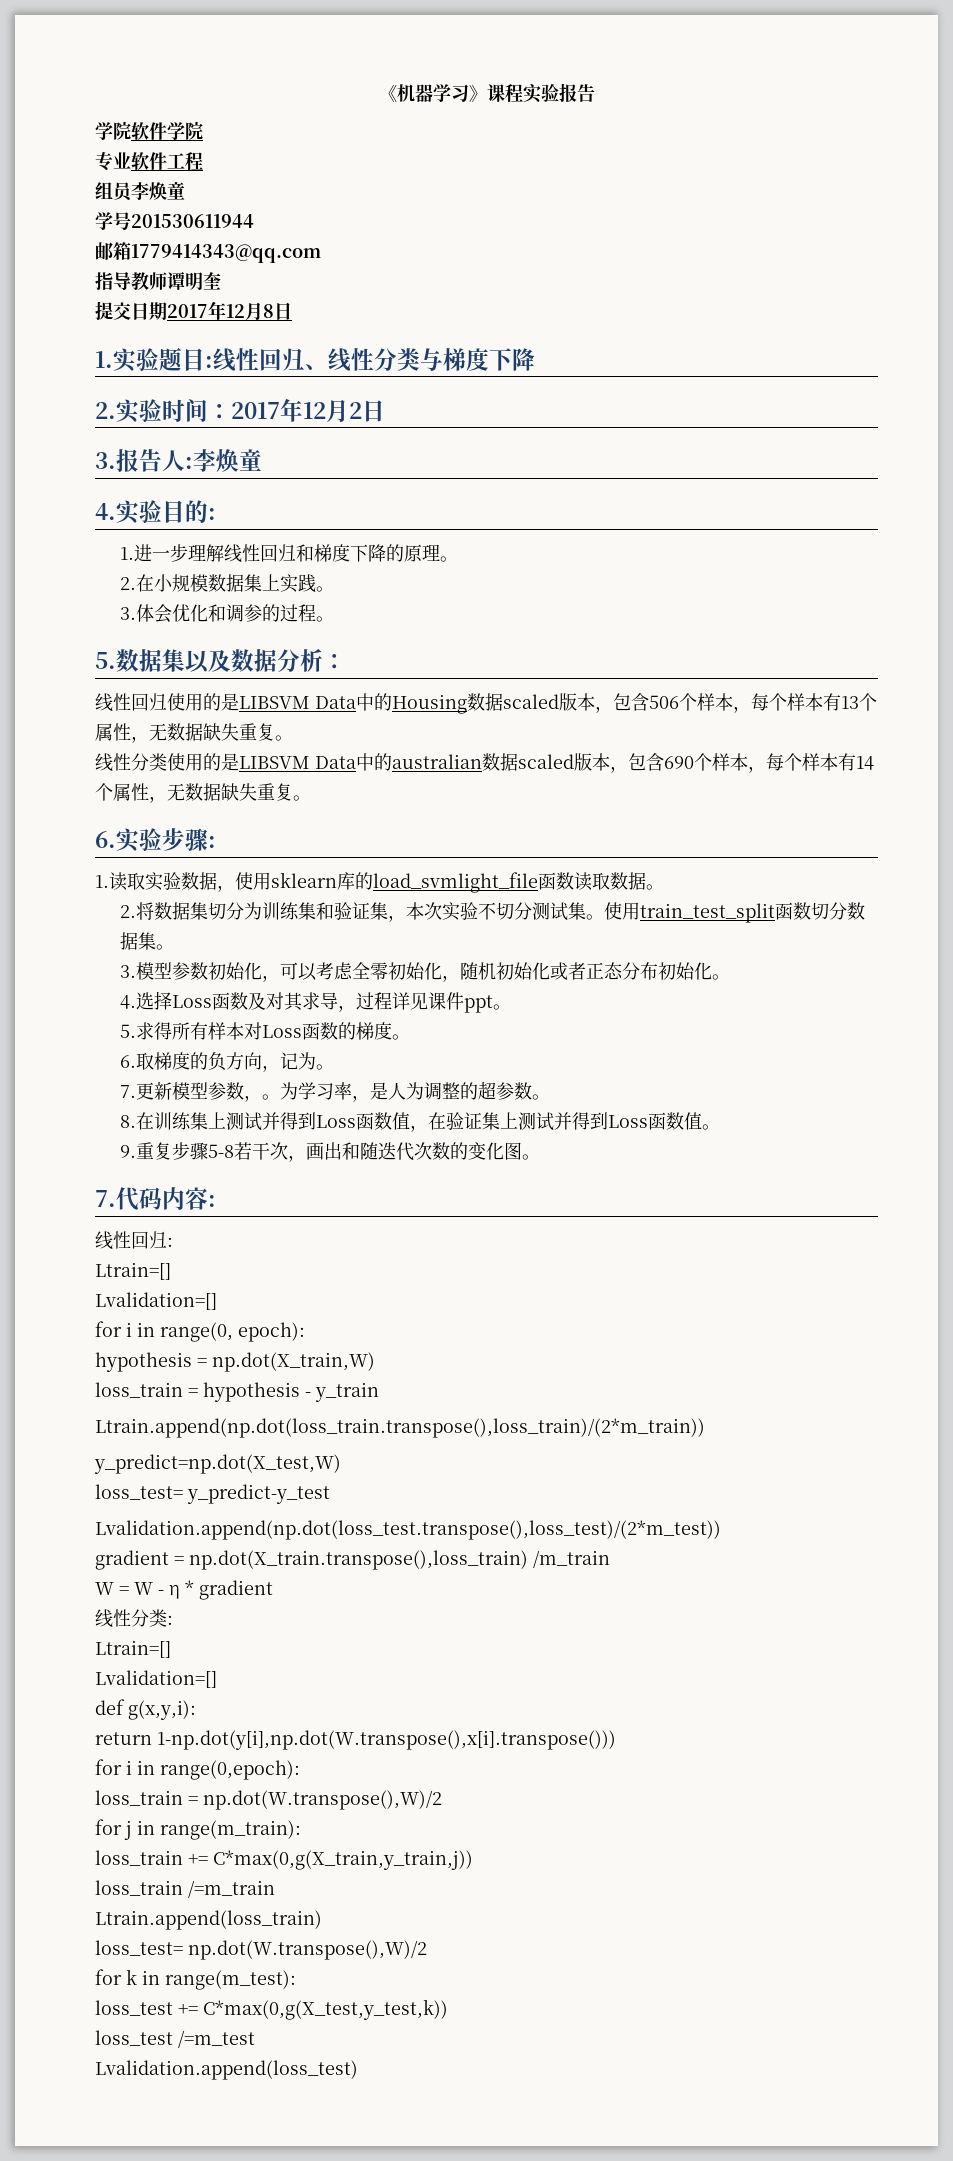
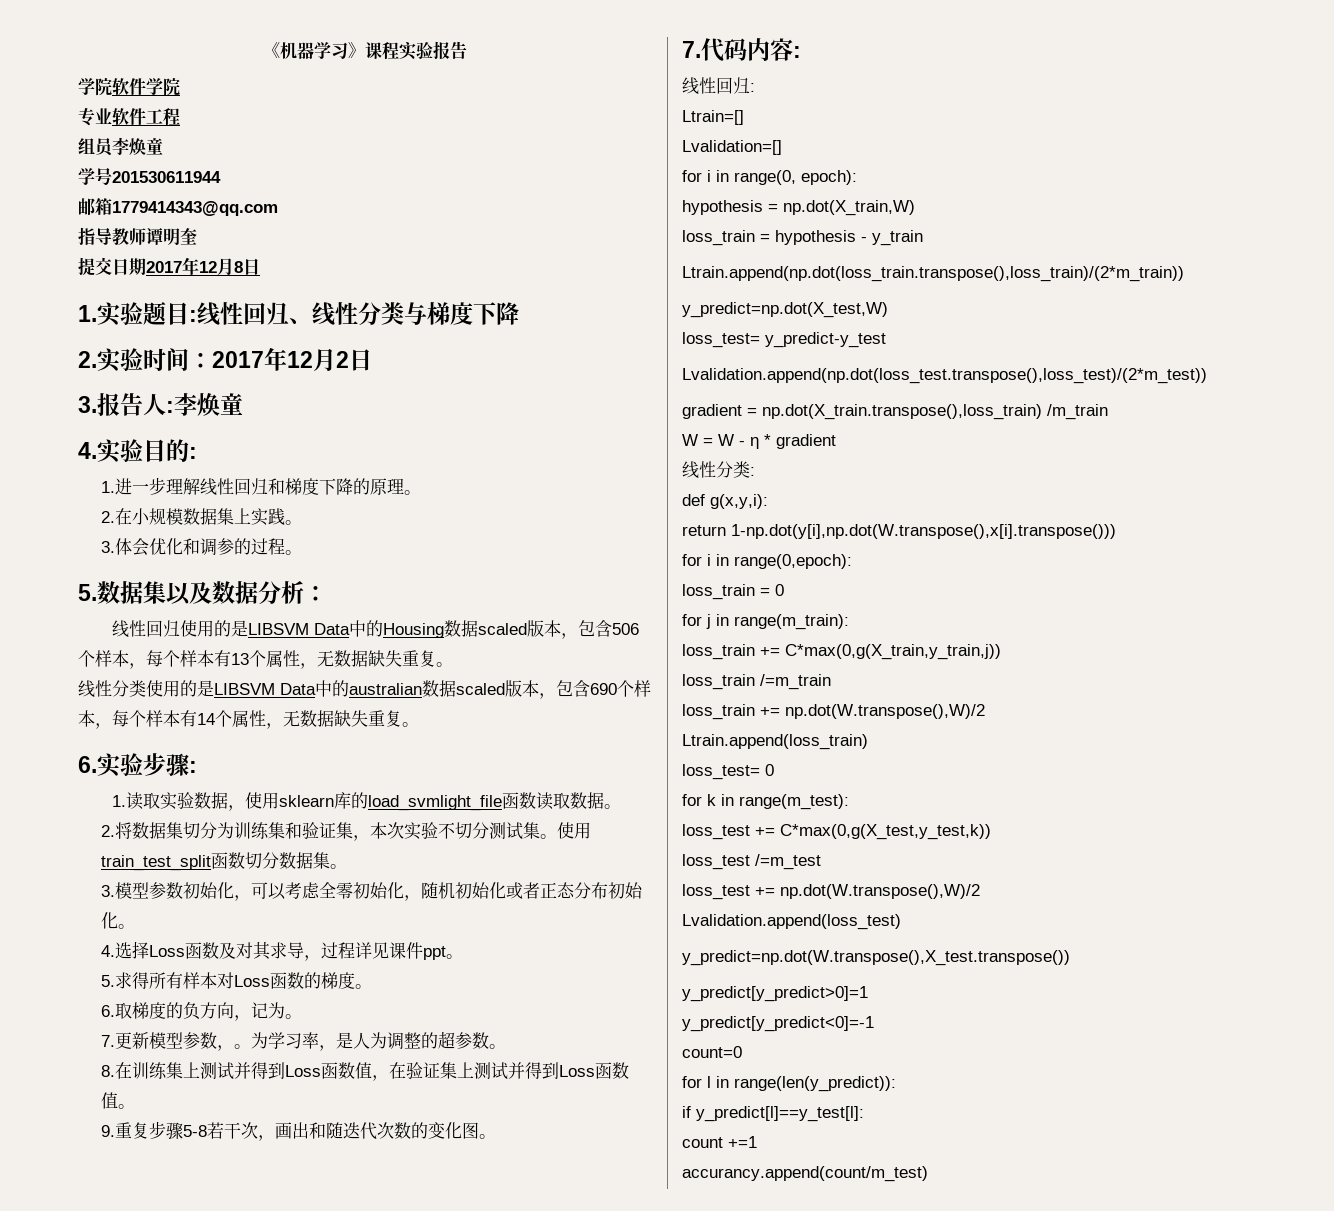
  线性分类:
- Ltrain=[]
- Lvalidation=[]
- loss_train = np.dot(W.transpose(),W)/2
+ loss_train = 0
+ loss_train += np.dot(W.transpose(),W)/2
- loss_test= np.dot(W.transpose(),W)/2
+ loss_test= 0
+ loss_test += np.dot(W.transpose(),W)/2
  Lvalidation.append(loss_test)
+ y_predict=np.dot(W.transpose(),X_test.transpose())
+ y_predict[y_predict>0]=1
+ y_predict[y_predict<0]=-1
+ count=0
+ for l in range(len(y_predict)):
+ if y_predict[l]==y_test[l]:
+ count +=1
+ accurancy.append(count/m_test)

